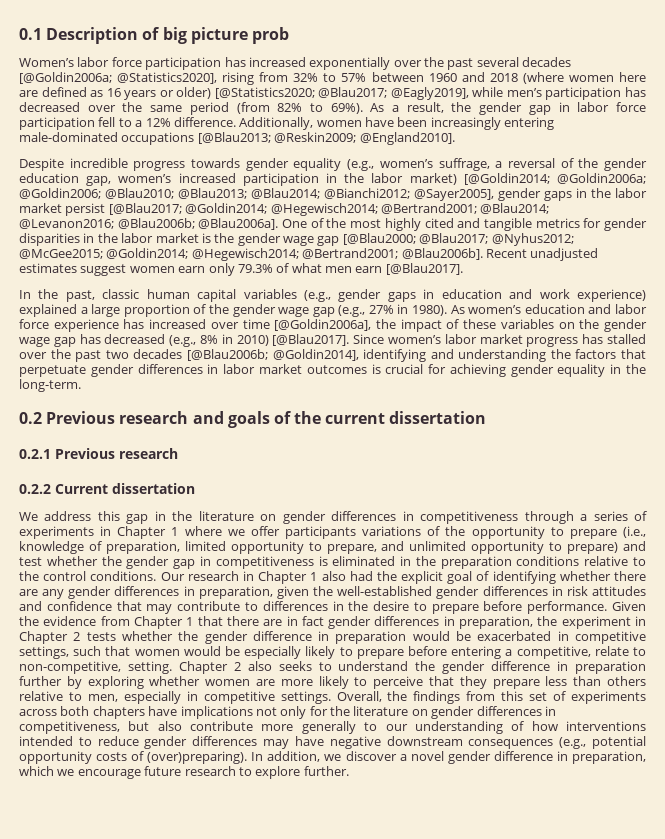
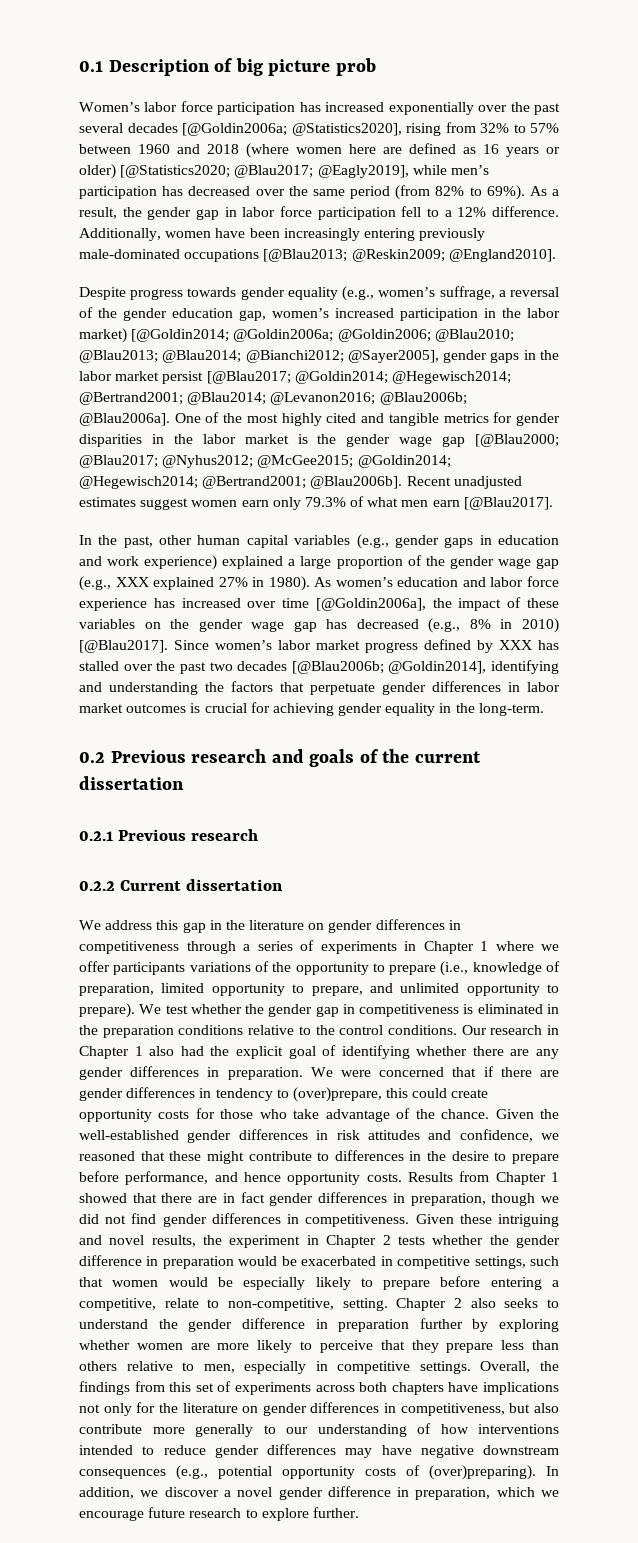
- Additionally, women have been increasingly entering male-dominated occupations [@Blau2013; @Reskin2009; @England2010].
+ Additionally, women have been increasingly entering previously male-dominated occupations [@Blau2013; @Reskin2009; @England2010].
- Despite incredible progress towards gender equality (e.g., women’s suffrage, a reversal of the gender education gap, women’s increased participation in the labor market) [@Goldin2014; @Goldin2006a; @Goldin2006; @Blau2010; @Blau2013; @Blau2014; @Bianchi2012; @Sayer2005], gender gaps in the labor market persist [@Blau2017; @Goldin2014; @Hegewisch2014; @Bertrand2001; @Blau2014; @Levanon2016; @Blau2006b; @Blau2006a].
+ Despite progress towards gender equality (e.g., women’s suffrage, a reversal of the gender education gap, women’s increased participation in the labor market) [@Goldin2014; @Goldin2006a; @Goldin2006; @Blau2010; @Blau2013; @Blau2014; @Bianchi2012; @Sayer2005], gender gaps in the labor market persist [@Blau2017; @Goldin2014; @Hegewisch2014; @Bertrand2001; @Blau2014; @Levanon2016; @Blau2006b; @Blau2006a].
- In the past, classic human capital variables (e.g., gender gaps in education and work experience) explained a large proportion of the gender wage gap (e.g., 27% in 1980).
+ In the past, other human capital variables (e.g., gender gaps in education and work experience) explained a large proportion of the gender wage gap (e.g., XXX explained 27% in 1980).
- Since women’s labor market progress has stalled over the past two decades [@Blau2006b; @Goldin2014], identifying and understanding the factors that perpetuate gender differences in labor market outcomes is crucial for achieving gender equality in the long-term.
+ Since women’s labor market progress defined by XXX has stalled over the past two decades [@Blau2006b; @Goldin2014], identifying and understanding the factors that perpetuate gender differences in labor market outcomes is crucial for achieving gender equality in the long-term.
- We address this gap in the literature on gender differences in competitiveness through a series of experiments in Chapter 1 where we offer participants variations of the opportunity to prepare (i.e., knowledge of preparation, limited opportunity to prepare, and unlimited opportunity to prepare) and test whether the gender gap in competitiveness is eliminated in the preparation conditions relative to the control conditions.
+ We address this gap in the literature on gender differences in competitiveness through a series of experiments in Chapter 1 where we offer participants variations of the opportunity to prepare (i.e., knowledge of preparation, limited opportunity to prepare, and unlimited opportunity to prepare). We test whether the gender gap in competitiveness is eliminated in the preparation conditions relative to the control conditions.
- Our research in Chapter 1 also had the explicit goal of identifying whether there are any gender differences in preparation, given the well-established gender differences in risk attitudes and confidence that may contribute to differences in the desire to prepare before performance. Given the evidence from Chapter 1 that there are in fact gender differences in preparation, the experiment in Chapter 2 tests whether the gender difference in preparation would be exacerbated in competitive settings, such that women would be especially likely to prepare before entering a competitive, relate to non-competitive, setting.
+ Our research in Chapter 1 also had the explicit goal of identifying whether there are any gender differences in preparation. We were concerned that if there are gender differences in tendency to (over)prepare, this could create opportunity costs for those who take advantage of the chance. Given the well-established gender differences in risk attitudes and confidence, we reasoned that these might contribute to differences in the desire to prepare before performance, and hence opportunity costs. Results from Chapter 1 showed that there are in fact gender differences in preparation, though we did not find gender differences in competitiveness. Given these intriguing and novel results, the experiment in Chapter 2 tests whether the gender difference in preparation would be exacerbated in competitive settings, such that women would be especially likely to prepare before entering a competitive, relate to non-competitive, setting.

